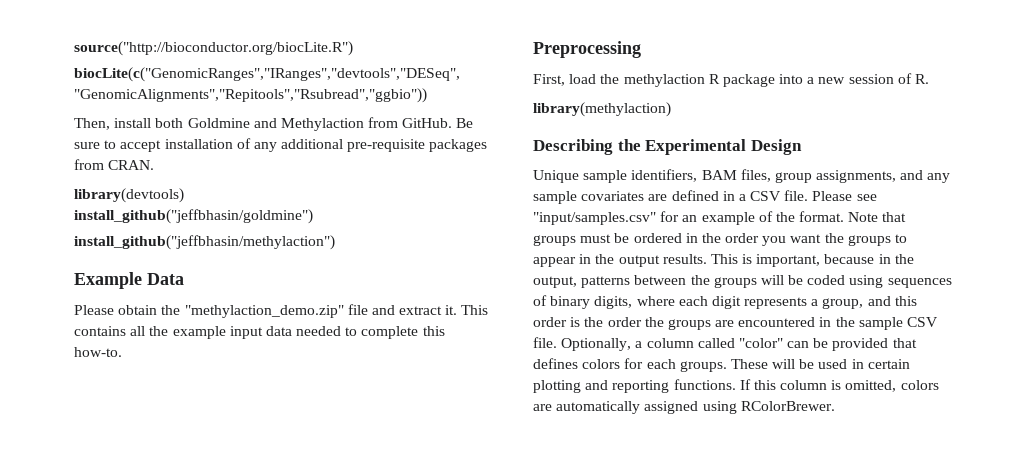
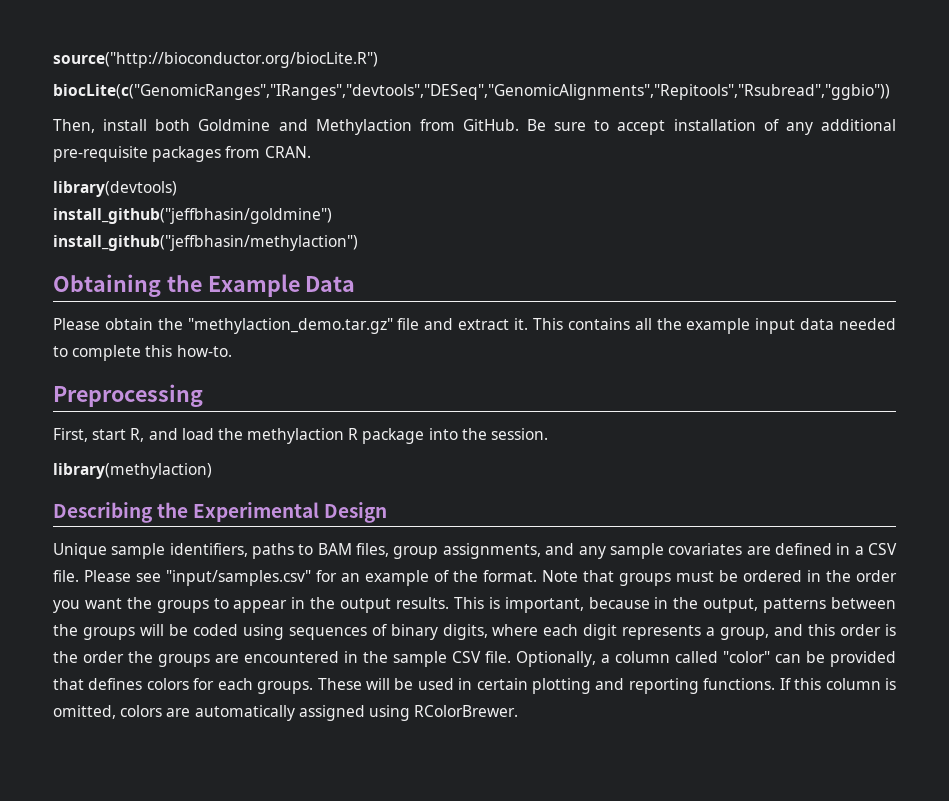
- Example Data
+ Obtaining the Example Data
- Please obtain the "methylaction_demo.zip" file and extract it.
+ Please obtain the "methylaction_demo.tar.gz" file and extract it.
- First, load the methylaction R package into a new session of R.
+ First, start R, and load the methylaction R package into the session.
- Unique sample identifiers, BAM files, group assignments, and any sample covariates are defined in a CSV file.
+ Unique sample identifiers, paths to BAM files, group assignments, and any sample covariates are defined in a CSV file.

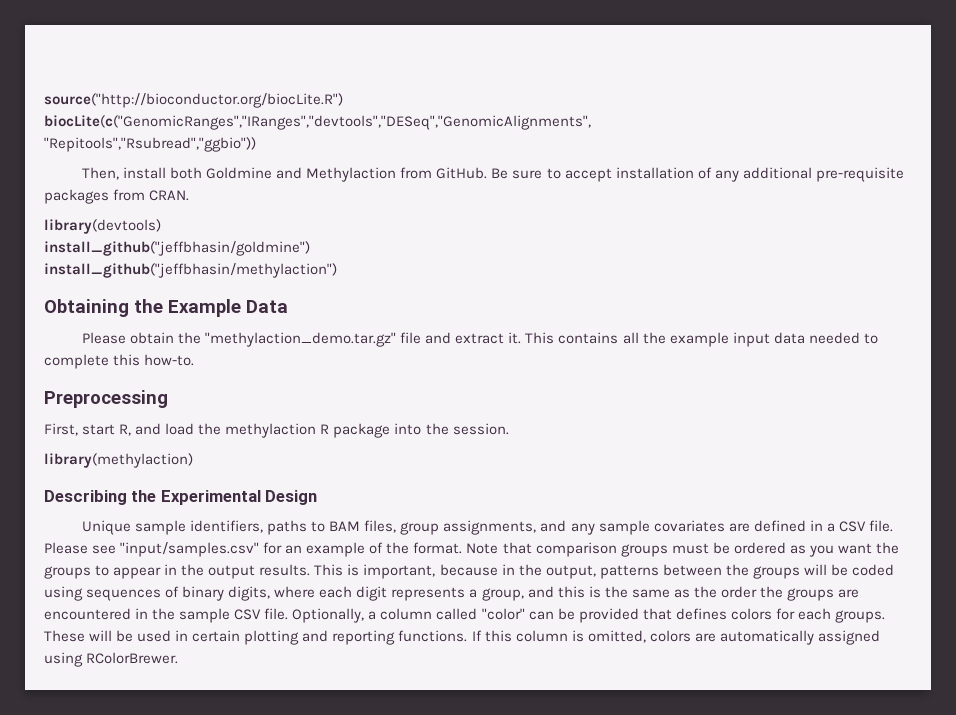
- biocLite(c("GenomicRanges","IRanges","devtools","DESeq","GenomicAlignments","Repitools","Rsubread","ggbio"))
+ biocLite(c("GenomicRanges","IRanges","devtools","DESeq","GenomicAlignments",
+ "Repitools","Rsubread","ggbio"))
- Note that groups must be ordered in the order you want the groups to appear in the output results.
+ Note that comparison groups must be ordered as you want the groups to appear in the output results.
- This is important, because in the output, patterns between the groups will be coded using sequences of binary digits, where each digit represents a group, and this order is the order the groups are encountered in the sample CSV file.
+ This is important, because in the output, patterns between the groups will be coded using sequences of binary digits, where each digit represents a group, and this is the same as the order the groups are encountered in the sample CSV file.

